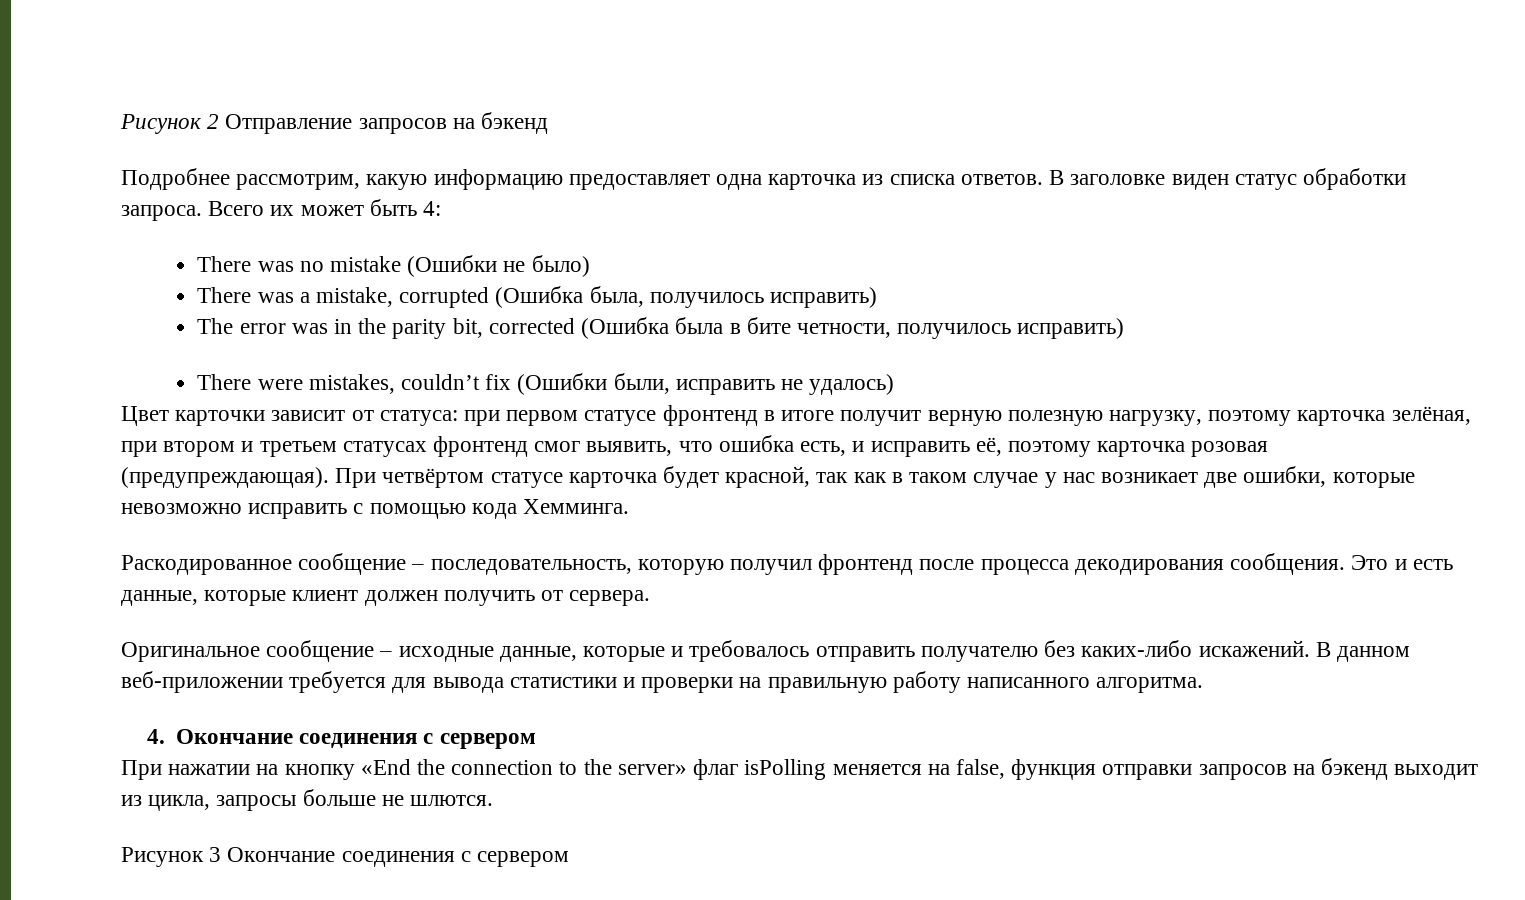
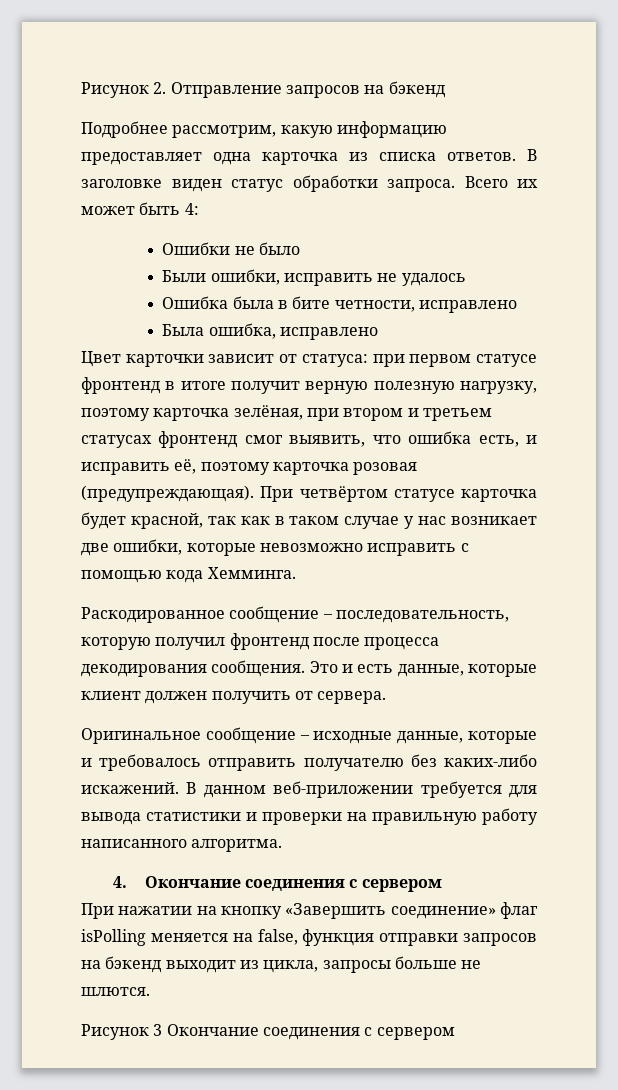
- Рисунок 2 Отправление запросов на бэкенд
+ Рисунок 2. Отправление запросов на бэкенд
- There was no mistake (Ошибки не было)
- There was a mistake, corrupted (Ошибка была, получилось исправить)
- The error was in the parity bit, corrected (Ошибка была в бите четности, получилось исправить)
- There were mistakes, couldn’t fix (Ошибки были, исправить не удалось)
+ Ошибки не было
+ Были ошибки, исправить не удалось
+ Ошибка была в бите четности, исправлено
+ Была ошибка, исправлено
- При нажатии на кнопку «End the connection to the server» флаг isPolling меняется на false, функция отправки запросов на бэкенд выходит из цикла, запросы больше не шлются.
+ При нажатии на кнопку «Завершить соединение» флаг isPolling меняется на false, функция отправки запросов на бэкенд выходит из цикла, запросы больше не шлются.

